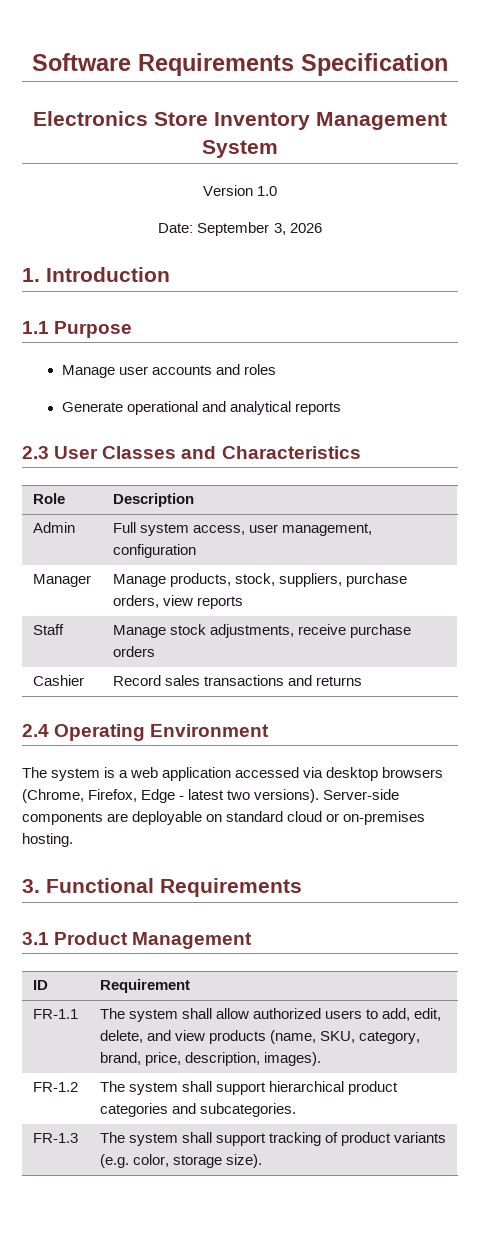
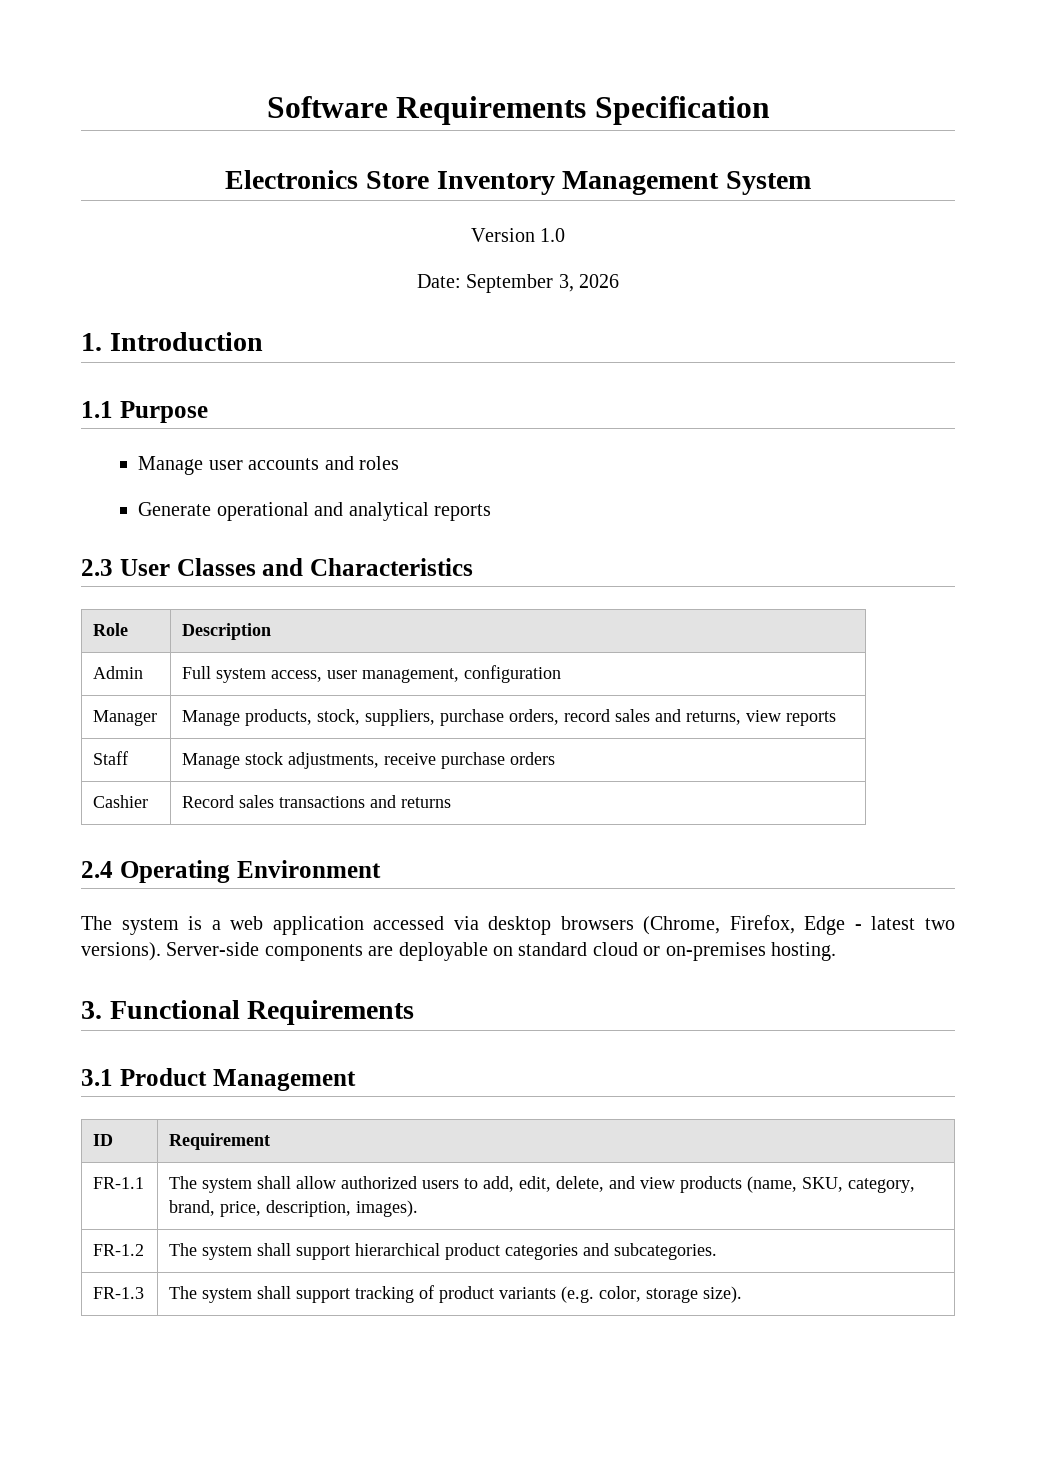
- Manager | Manage products, stock, suppliers, purchase orders, view reports
+ Manager | Manage products, stock, suppliers, purchase orders, record sales and returns, view reports

